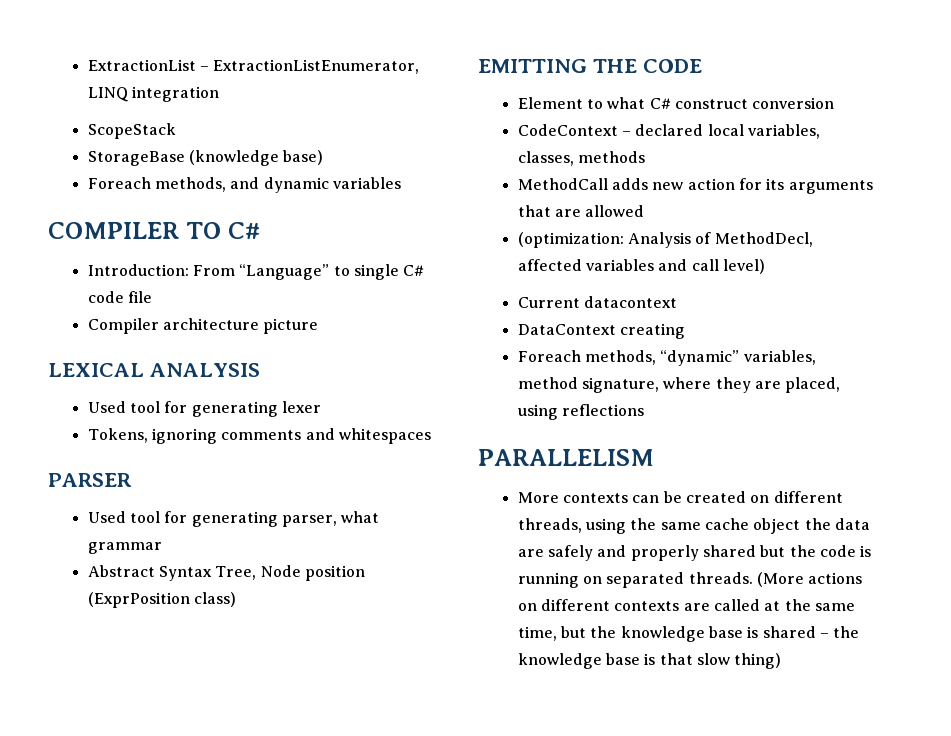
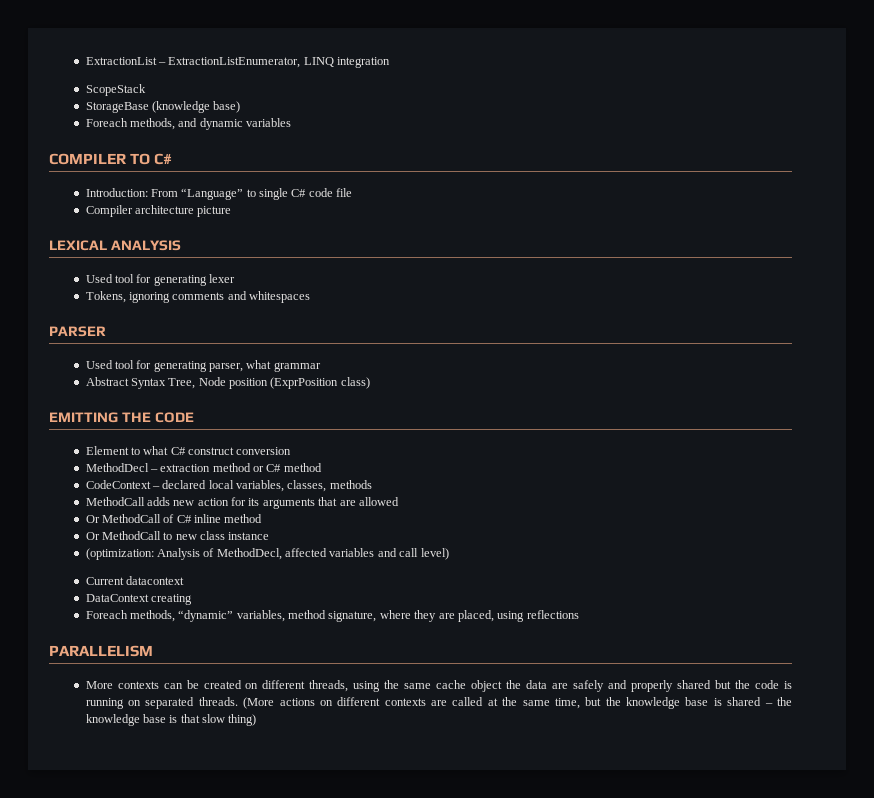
+ MethodDecl – extraction method or C# method
+ Or MethodCall of C# inline method
+ Or MethodCall to new class instance

